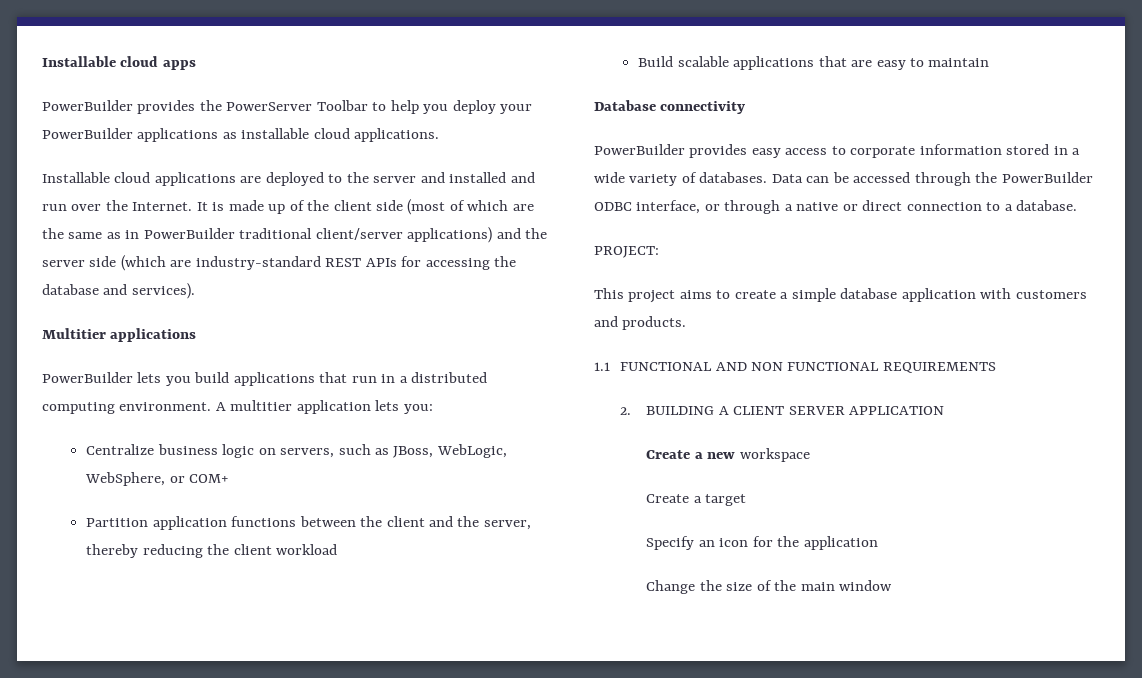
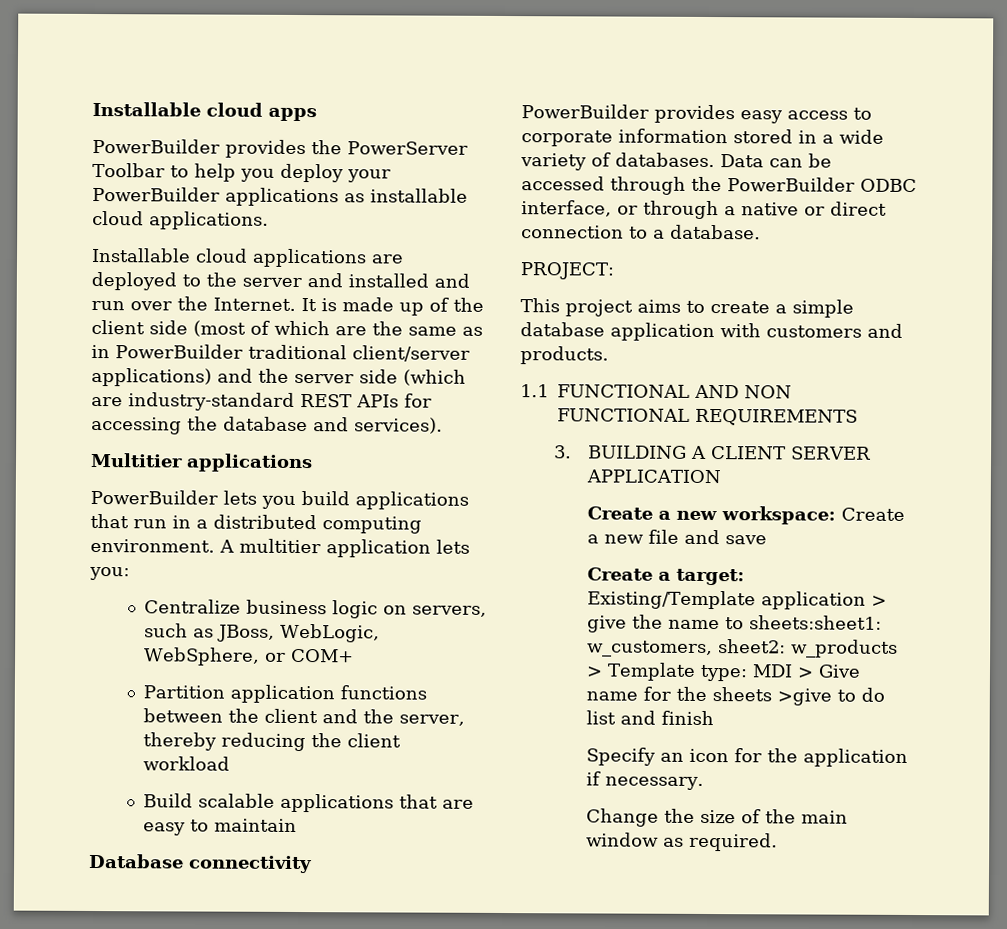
- 2. BUILDING A CLIENT SERVER APPLICATION
+ 3. BUILDING A CLIENT SERVER APPLICATION
- Create a new workspace
- Create a target
+ Create a new workspace: Create a new file and save
+ Create a target: Existing/Template application > give the name to sheets:sheet1: w_customers, sheet2: w_products > Template type: MDI > Give name for the sheets >give to do list and finish
- Specify an icon for the application
+ Specify an icon for the application if necessary.
- Change the size of the main window
+ Change the size of the main window as required.

